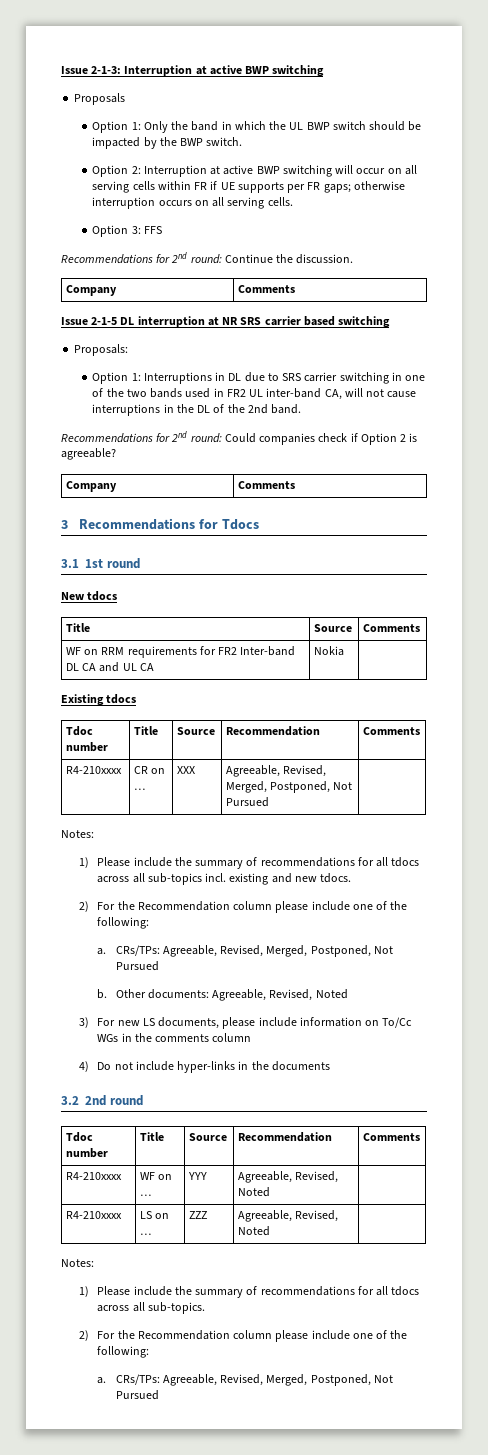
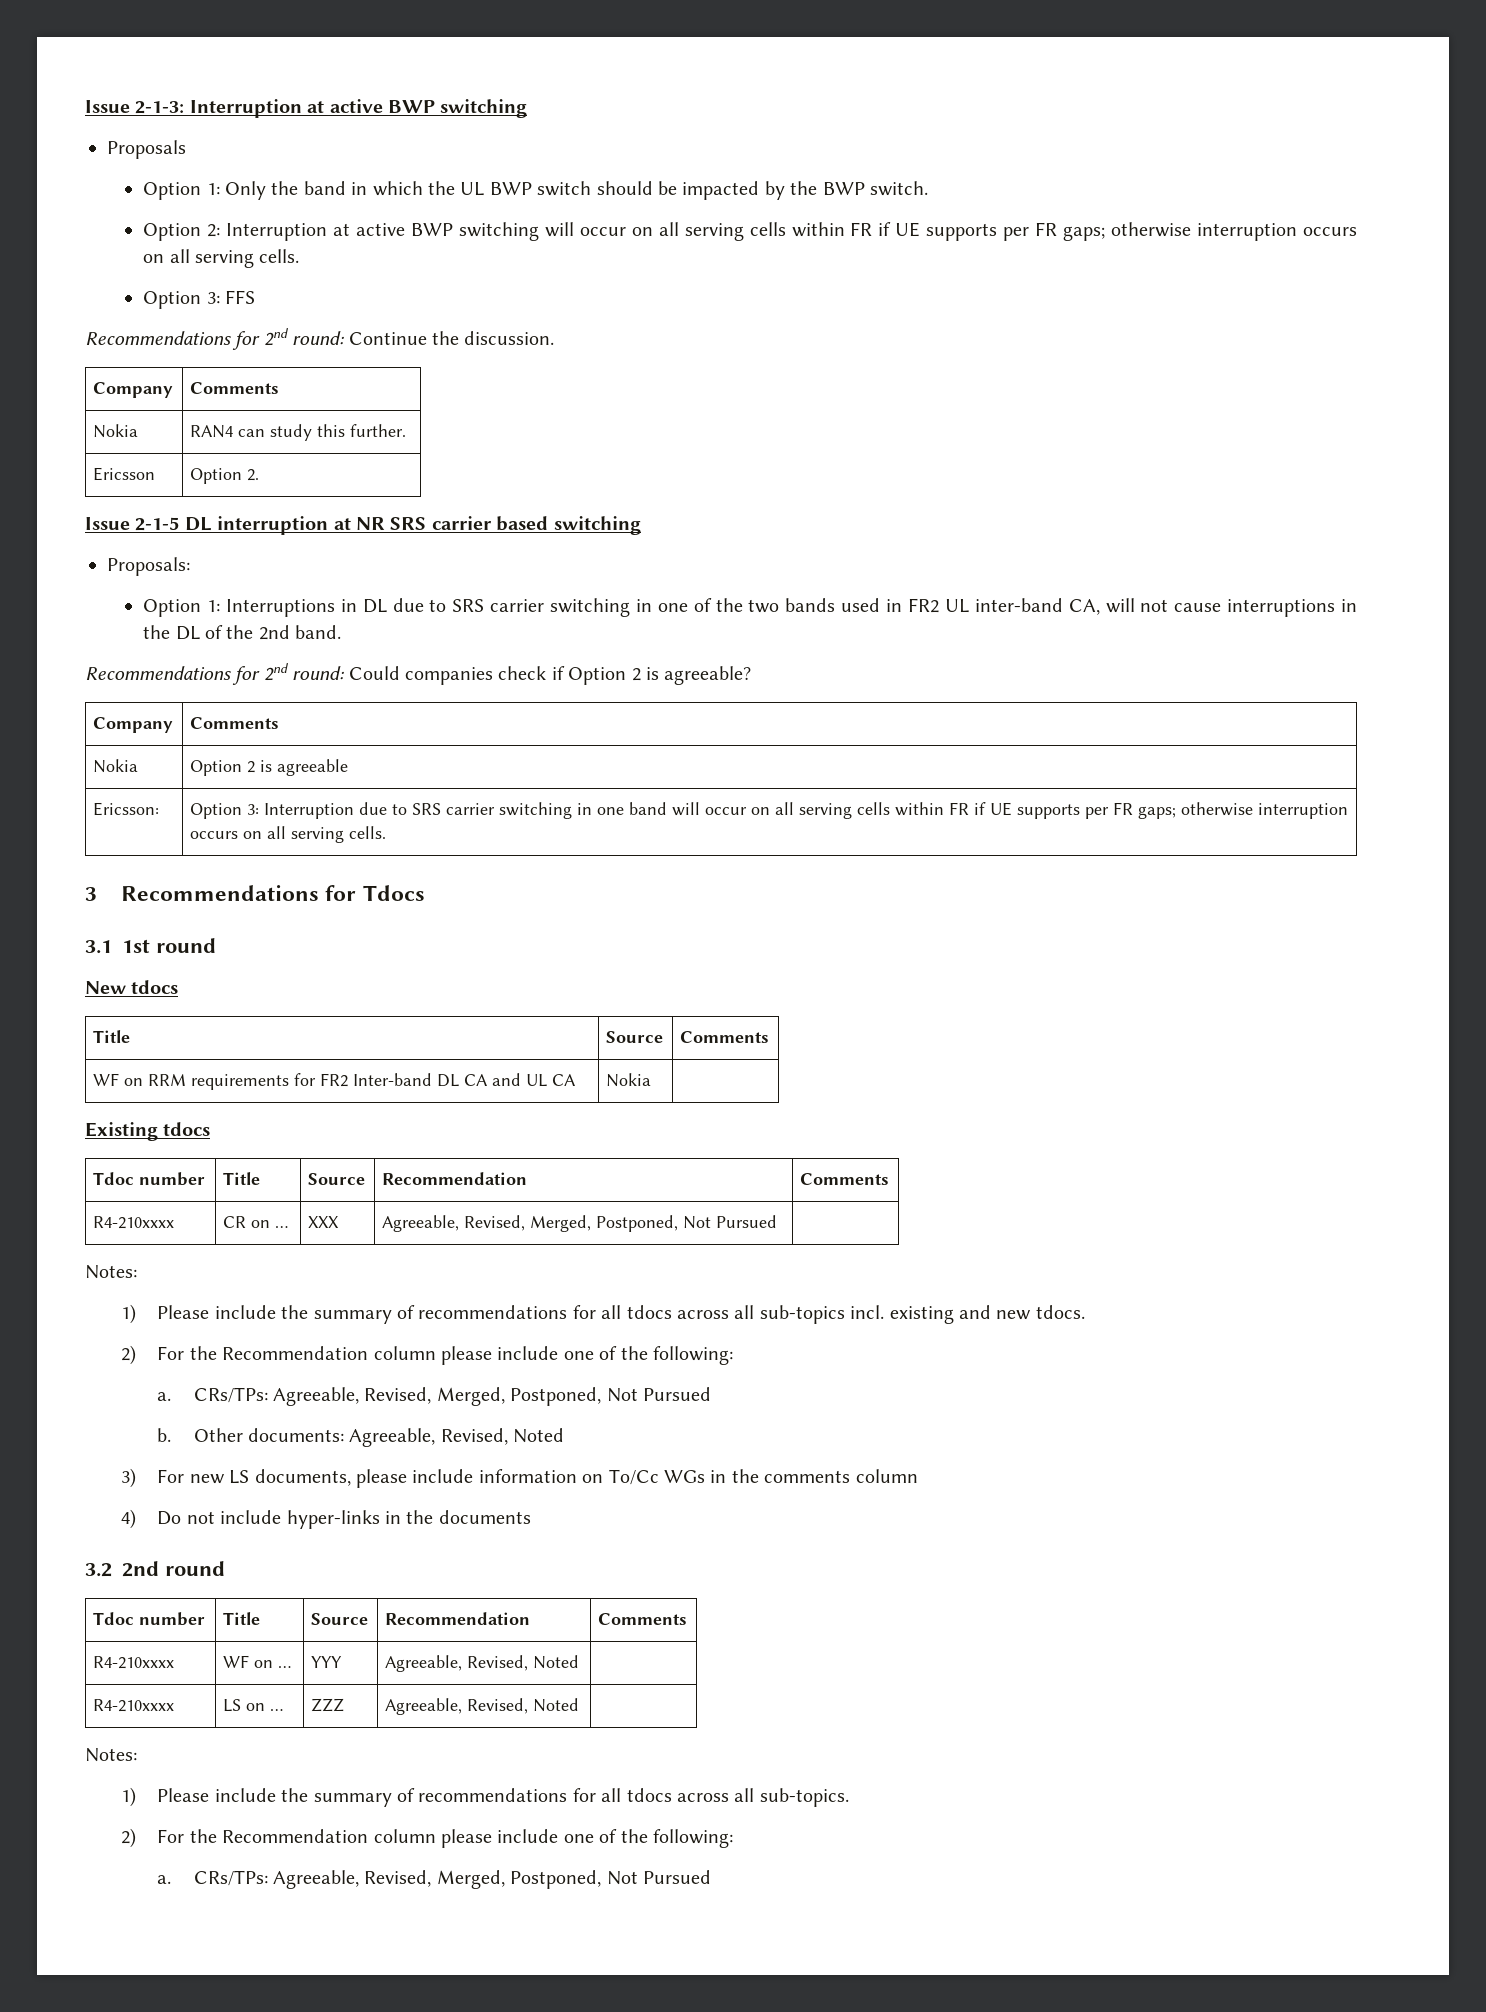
+ Nokia | RAN4 can study this further.
+ Ericsson | Option 2.
+ Nokia | Option 2 is agreeable
+ Ericsson: | Option 3: Interruption due to SRS carrier switching in one band will occur on all serving cells within FR if UE supports per FR gaps; otherwise interruption occurs on all serving cells.

